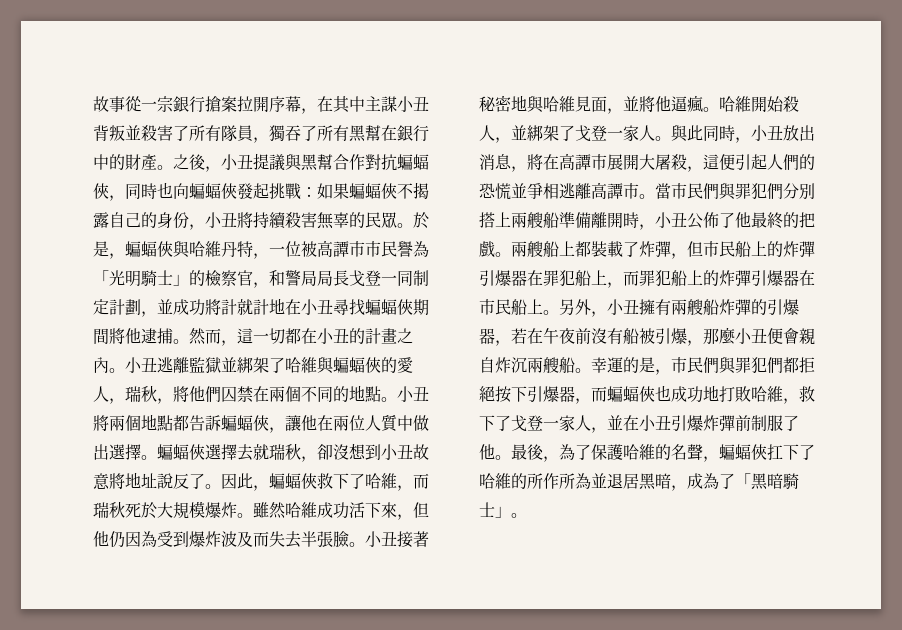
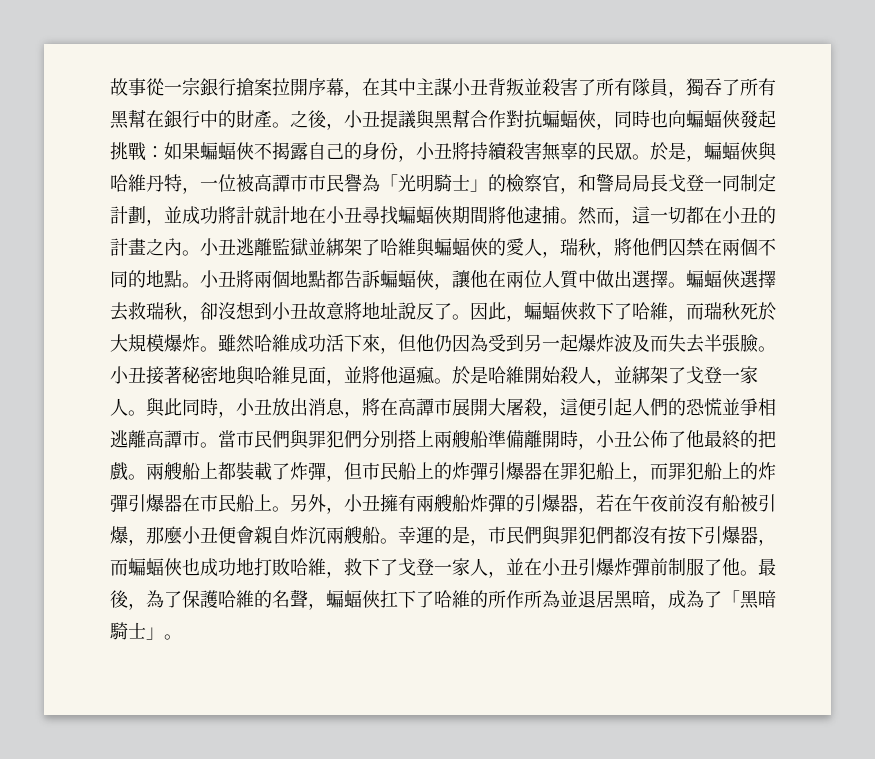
- 蝙蝠俠選擇去就瑞秋，卻沒想到小丑故意將地址說反了。
+ 蝙蝠俠選擇去救瑞秋，卻沒想到小丑故意將地址說反了。
- 雖然哈維成功活下來，但他仍因為受到爆炸波及而失去半張臉。
+ 雖然哈維成功活下來，但他仍因為受到另一起爆炸波及而失去半張臉。
- 哈維開始殺人，並綁架了戈登一家人。
+ 於是哈維開始殺人，並綁架了戈登一家人。
- 幸運的是，市民們與罪犯們都拒絕按下引爆器，而蝙蝠俠也成功地打敗哈維，救下了戈登一家人，並在小丑引爆炸彈前制服了他。
+ 幸運的是，市民們與罪犯們都沒有按下引爆器，而蝙蝠俠也成功地打敗哈維，救下了戈登一家人，並在小丑引爆炸彈前制服了他。

